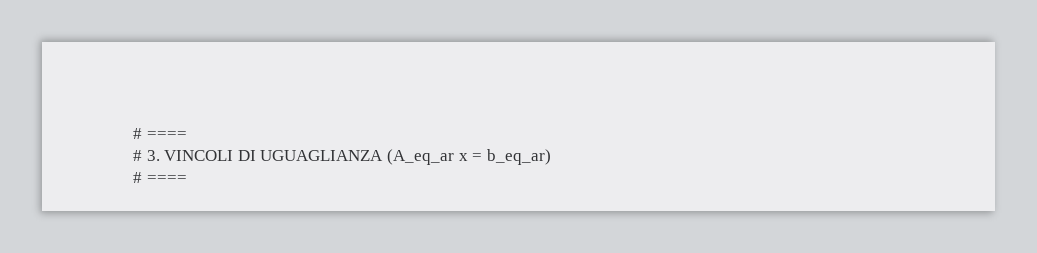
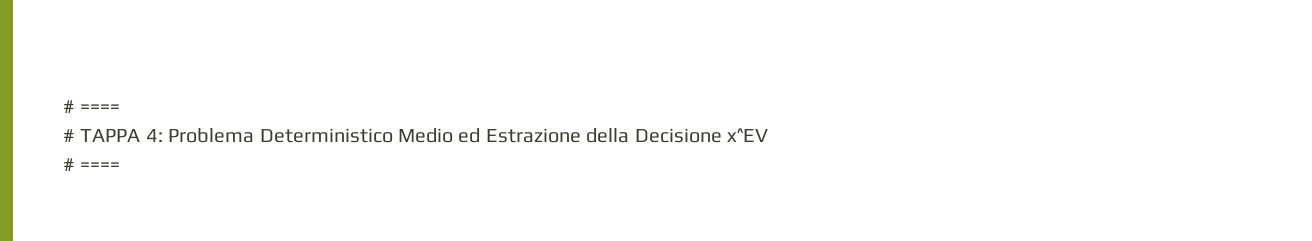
- # 3. VINCOLI DI UGUAGLIANZA (A_eq_ar x = b_eq_ar)
+ # TAPPA 4: Problema Deterministico Medio ed Estrazione della Decisione x^EV

